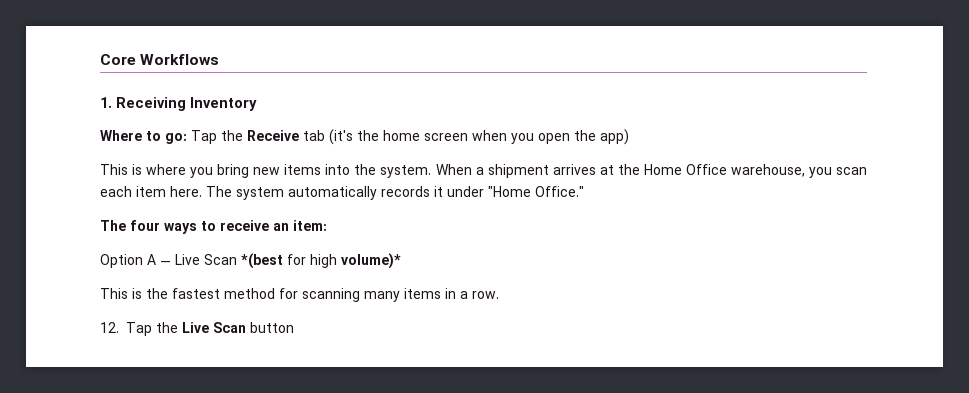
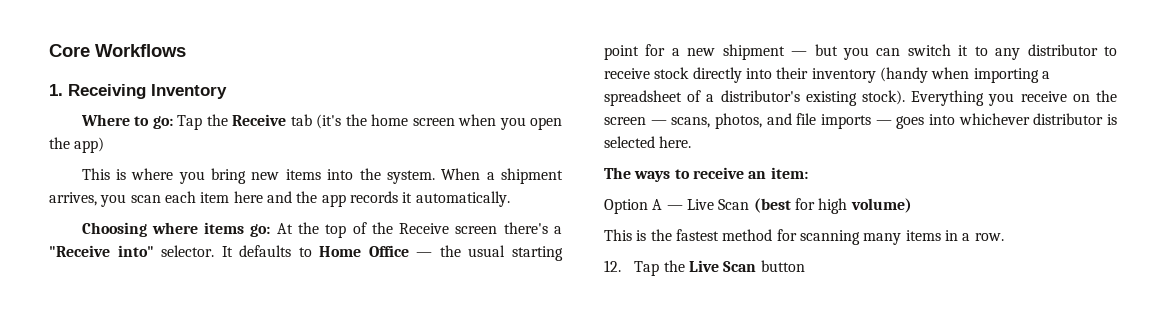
- When a shipment arrives at the Home Office warehouse, you scan each item here. The system automatically records it under "Home Office."
- The four ways to receive an item:
+ When a shipment arrives, you scan each item here and the app records it automatically.
+ Choosing where items go: At the top of the Receive screen there's a "Receive into" selector. It defaults to Home Office — the usual starting point for a new shipment — but you can switch it to any distributor to receive stock directly into their inventory (handy when importing a spreadsheet of a distributor's existing stock). Everything you receive on the screen — scans, photos, and file imports — goes into whichever distributor is selected here.
+ The ways to receive an item:
- Option A — Live Scan *(best for high volume)*
+ Option A — Live Scan (best for high volume)

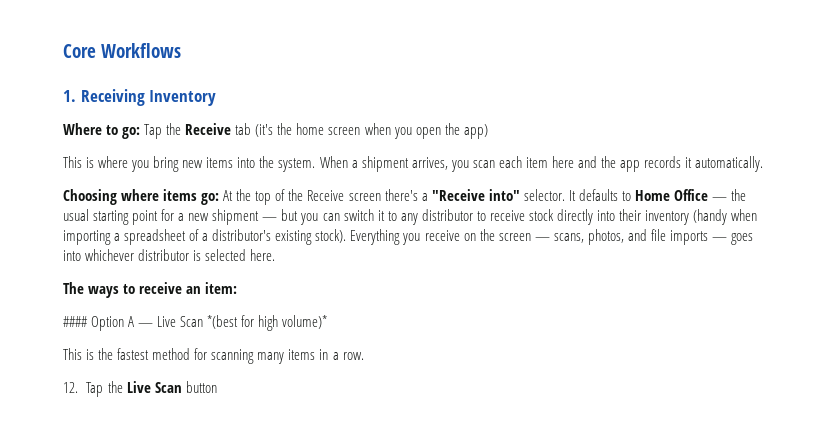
- Option A — Live Scan (best for high volume)
+ #### Option A — Live Scan *(best for high volume)*

